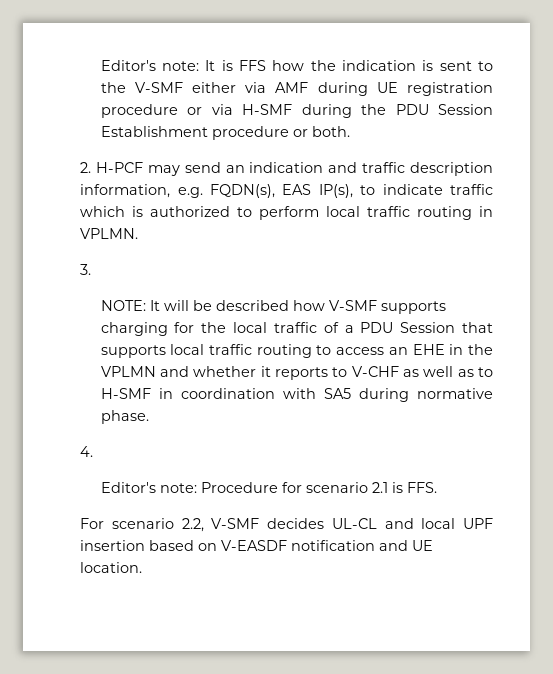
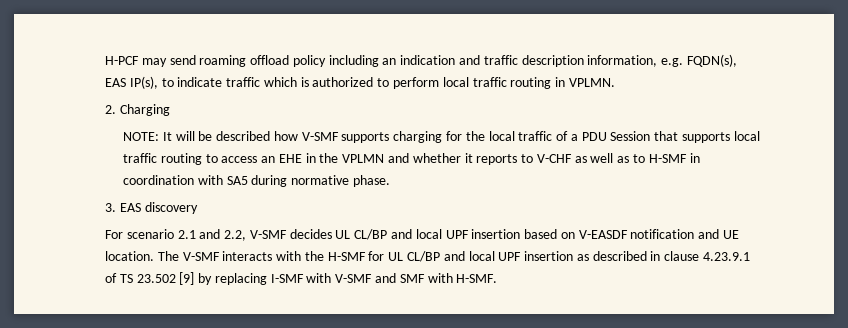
- Editor's note: It is FFS how the indication is sent to the V-SMF either via AMF during UE registration procedure or via H-SMF during the PDU Session Establishment procedure or both.
- 2. H-PCF may send an indication and traffic description information, e.g. FQDN(s), EAS IP(s), to indicate traffic which is authorized to perform local traffic routing in VPLMN.
+ H-PCF may send roaming offload policy including an indication and traffic description information, e.g. FQDN(s), EAS IP(s), to indicate traffic which is authorized to perform local traffic routing in VPLMN.
- 3.
+ 2. Charging
- 4.
- Editor's note: Procedure for scenario 2.1 is FFS.
+ 3. EAS discovery
- For scenario 2.2, V-SMF decides UL-CL and local UPF insertion based on V-EASDF notification and UE location.
+ For scenario 2.1 and 2.2, V-SMF decides UL CL/BP and local UPF insertion based on V-EASDF notification and UE location.
+ The V-SMF interacts with the H-SMF for UL CL/BP and local UPF insertion as described in clause 4.23.9.1 of TS 23.502 [9] by replacing I-SMF with V-SMF and SMF with H-SMF.

